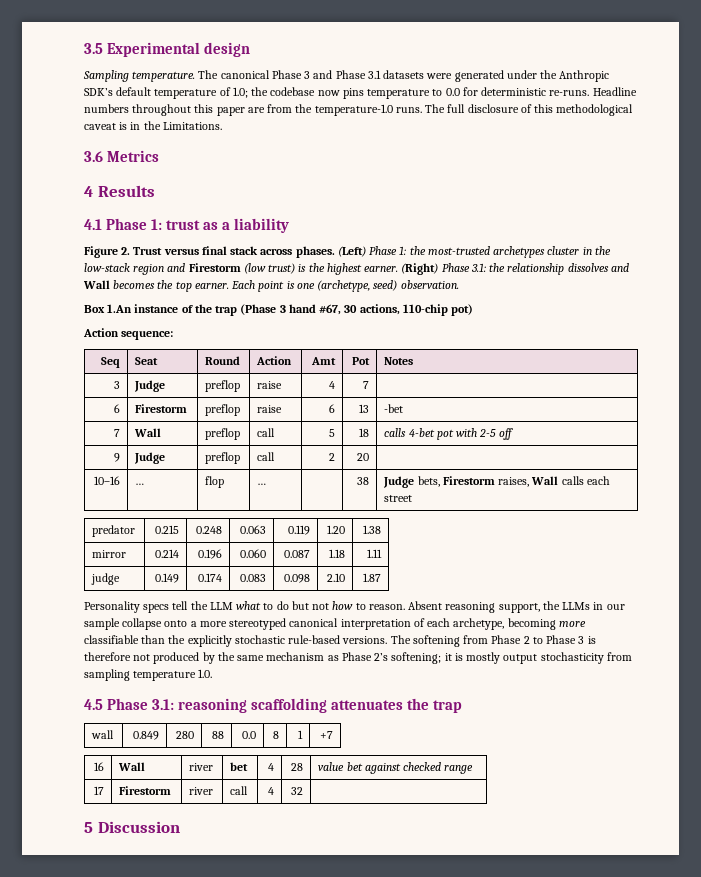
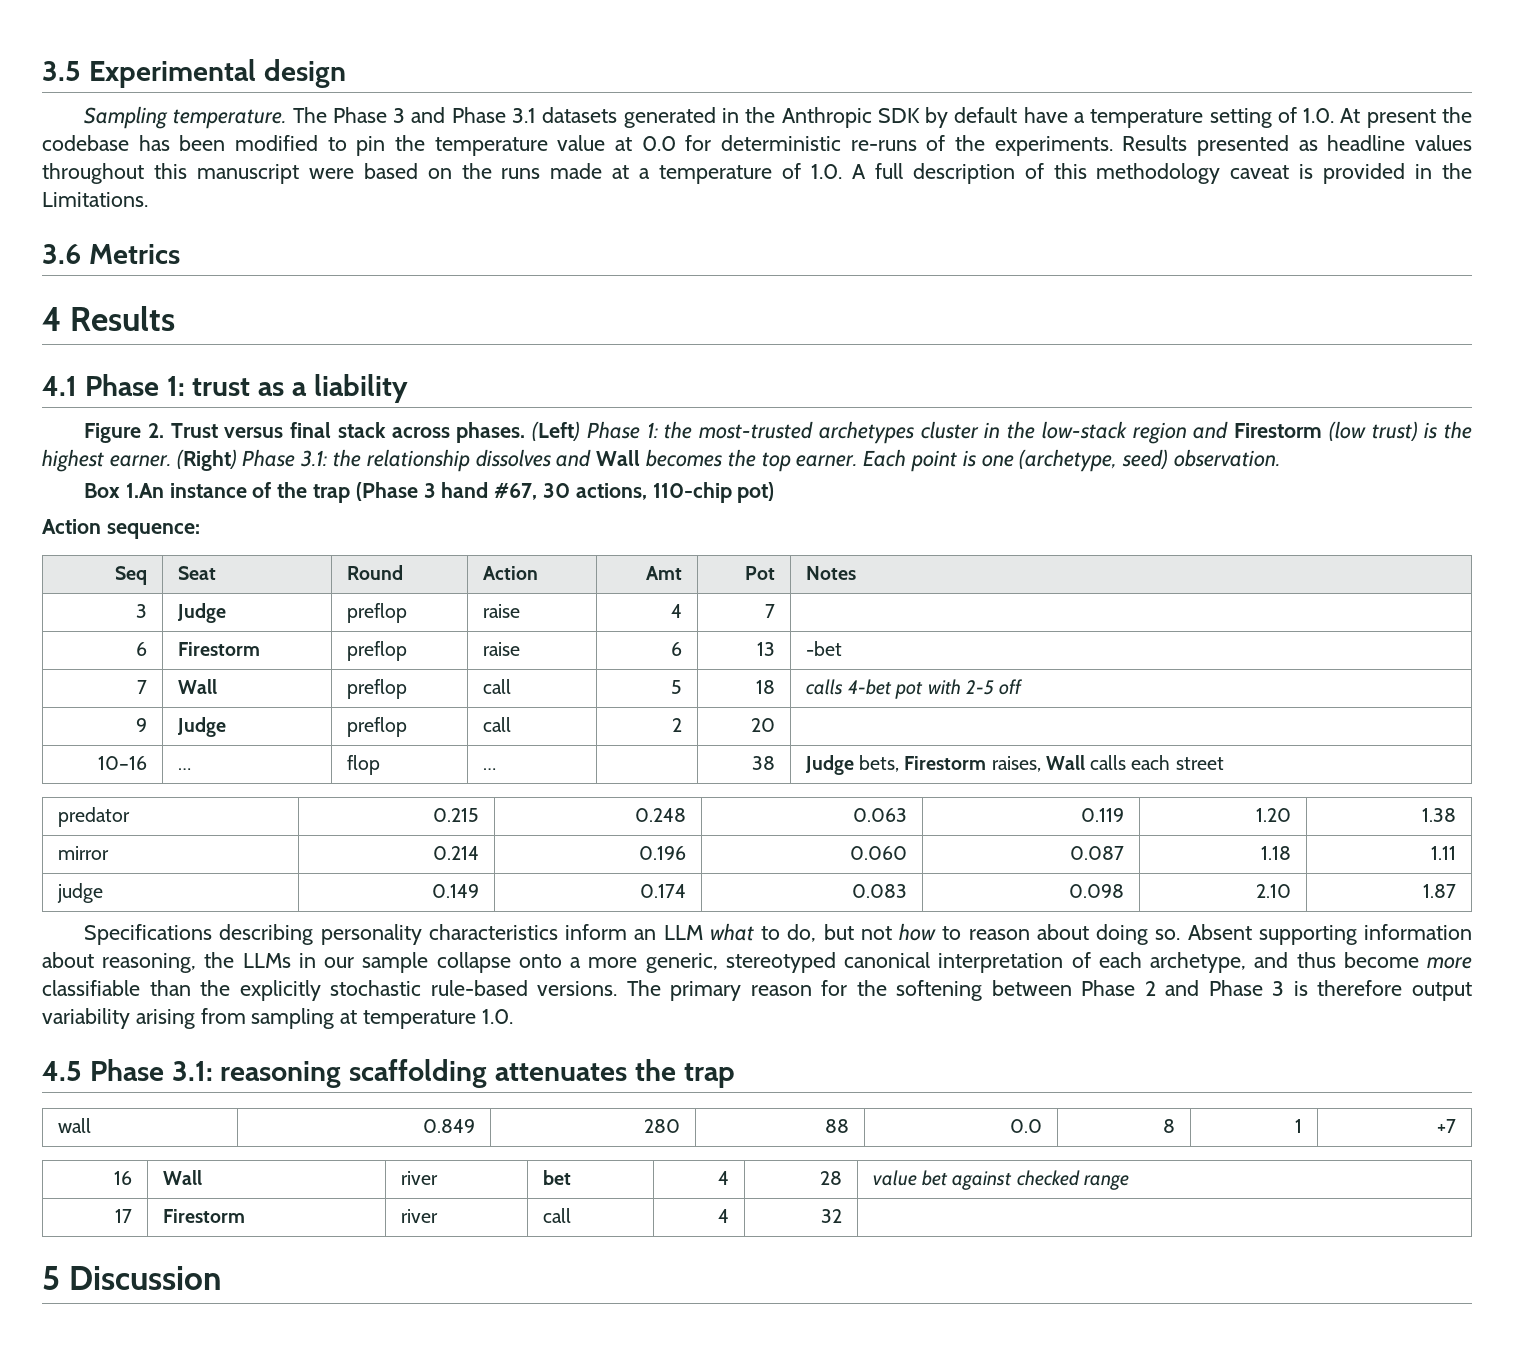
- The canonical Phase 3 and Phase 3.1 datasets were generated under the Anthropic SDK’s default temperature of 1.0; the codebase now pins temperature to 0.0 for deterministic re-runs. Headline numbers throughout this paper are from the temperature-1.0 runs. The full disclosure of this methodological caveat is in the Limitations.
+ The Phase 3 and Phase 3.1 datasets generated in the Anthropic SDK by default have a temperature setting of 1.0. At present the codebase has been modified to pin the temperature value at 0.0 for deterministic re-runs of the experiments. Results presented as headline values throughout this manuscript were based on the runs made at a temperature of 1.0. A full description of this methodology caveat is provided in the Limitations.
- Personality specs tell the LLM what to do but not how to reason. Absent reasoning support, the LLMs in our sample collapse onto a more stereotyped canonical interpretation of each archetype, becoming more classifiable than the explicitly stochastic rule-based versions.
+ Specifications describing personality characteristics inform an LLM what to do, but not how to reason about doing so. Absent supporting information about reasoning, the LLMs in our sample collapse onto a more generic, stereotyped canonical interpretation of each archetype, and thus become more classifiable than the explicitly stochastic rule-based versions.
- The softening from Phase 2 to Phase 3 is therefore not produced by the same mechanism as Phase 2’s softening; it is mostly output stochasticity from sampling temperature 1.0.
+ The primary reason for the softening between Phase 2 and Phase 3 is therefore output variability arising from sampling at temperature 1.0.

